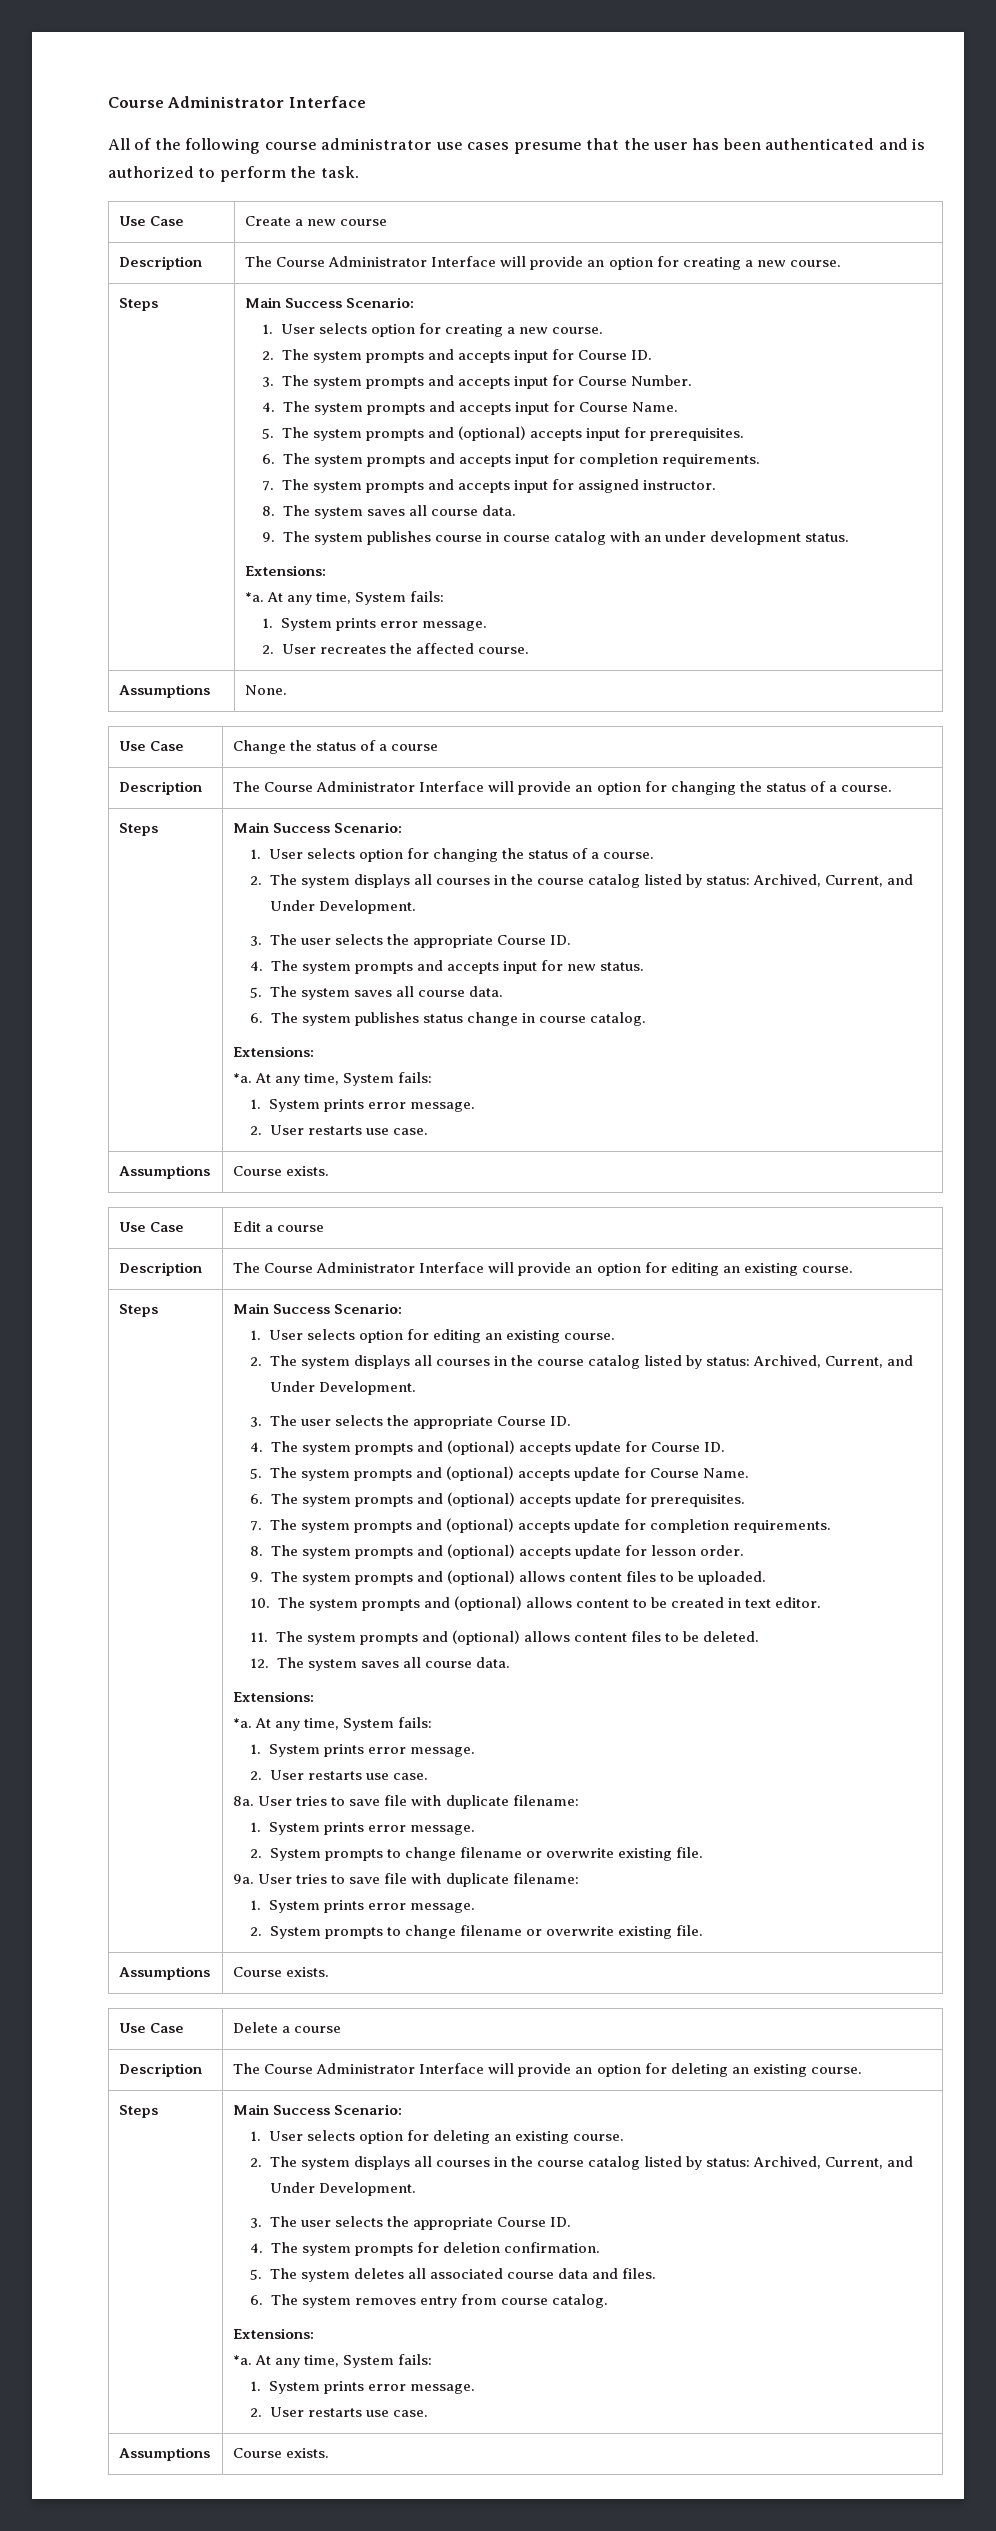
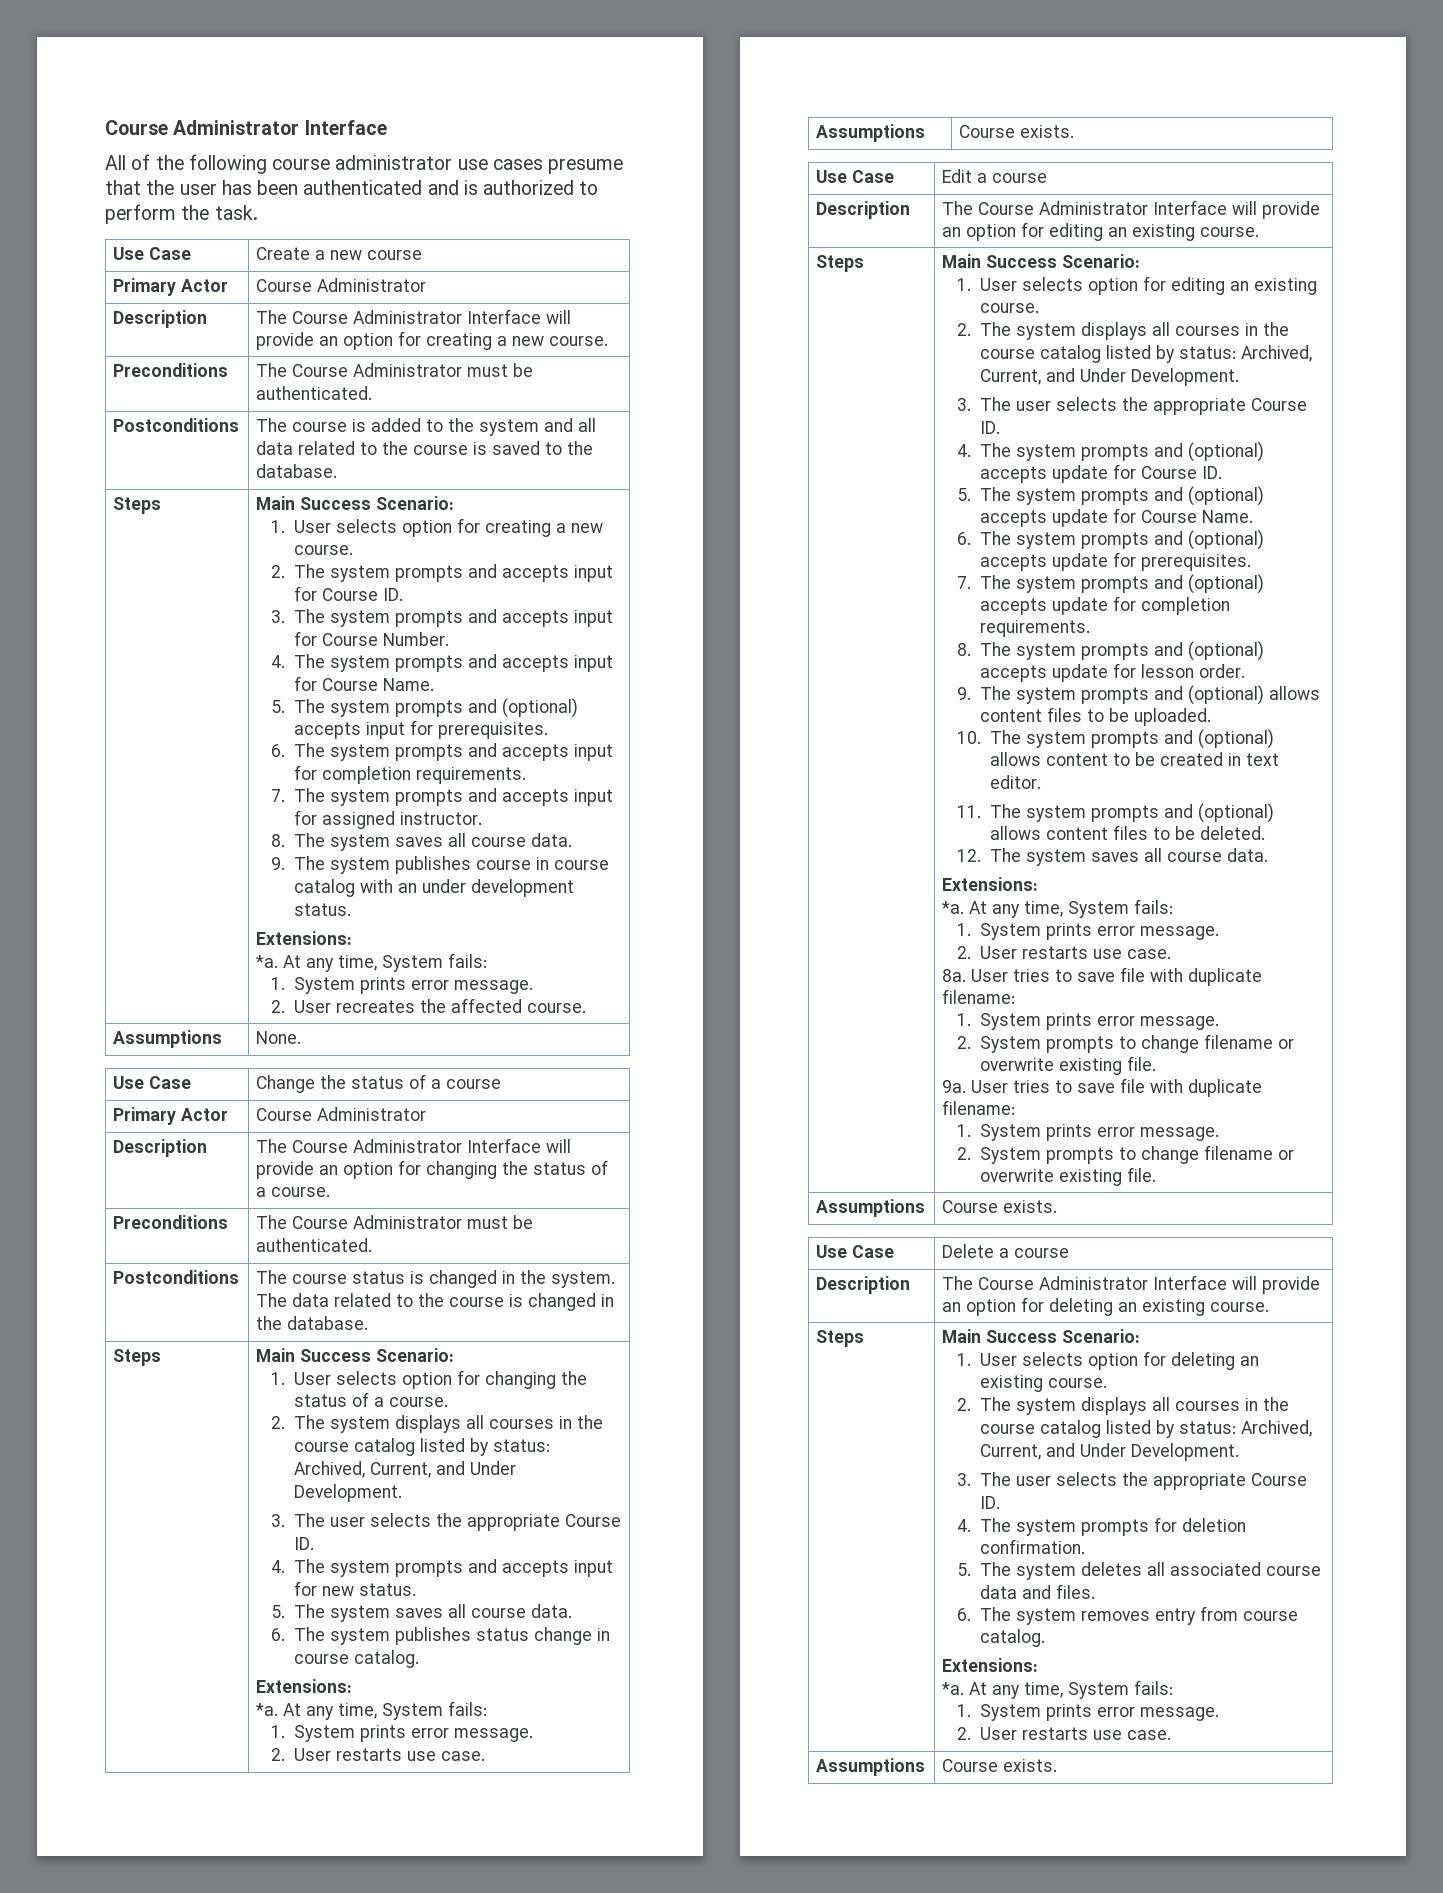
  Use Case | Create a new course
+ Primary Actor | Course Administrator
  Description | The Course Administrator Interface will provide an option for creating a new course.
+ Preconditions | The Course Administrator must be authenticated.
+ Postconditions | The course is added to the system and all data related to the course is saved to the database.
  Use Case | Change the status of a course
+ Primary Actor | Course Administrator
  Description | The Course Administrator Interface will provide an option for changing the status of a course.
+ Preconditions | The Course Administrator must be authenticated.
+ Postconditions | The course status is changed in the system. The data related to the course is changed in the database.

